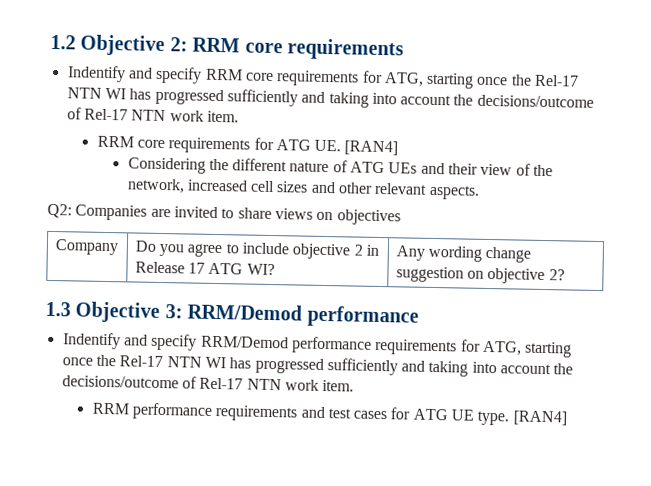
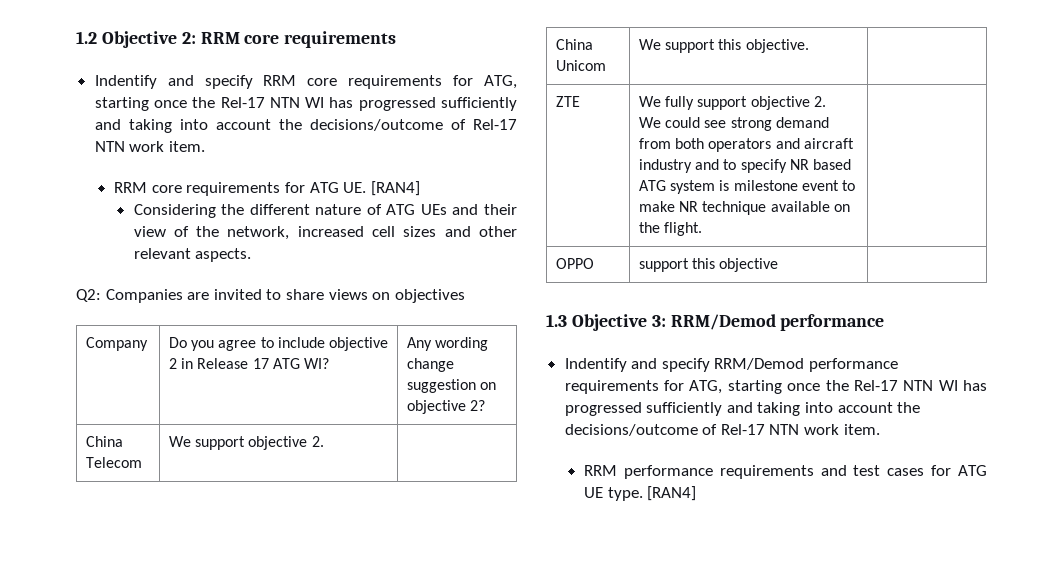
+ China Telecom | We support objective 2. |
+ China Unicom | We support this objective. |
+ ZTE | We fully support objective 2.
+ We could see strong demand from both operators and aircraft industry and to specify NR based ATG system is milestone event to make NR technique available on the flight. |
+ OPPO | support this objective |

